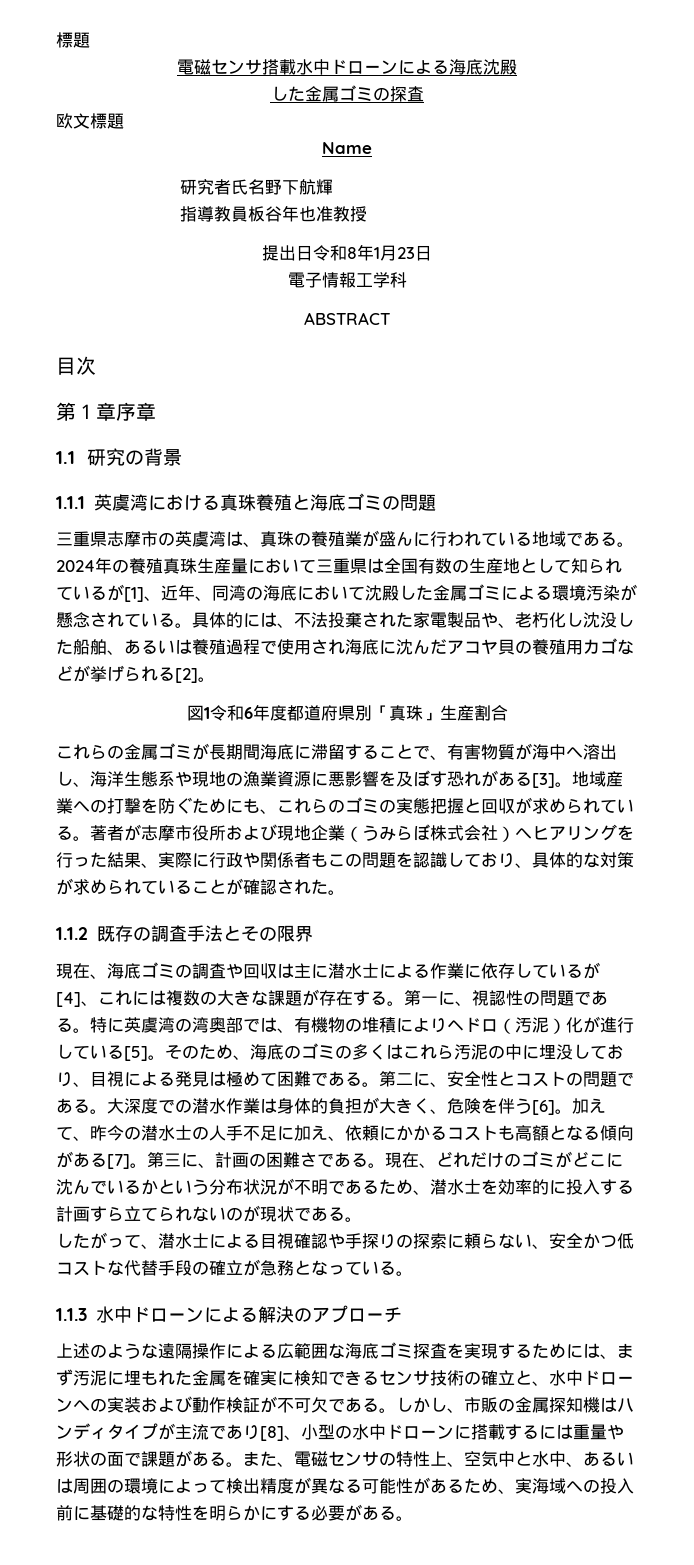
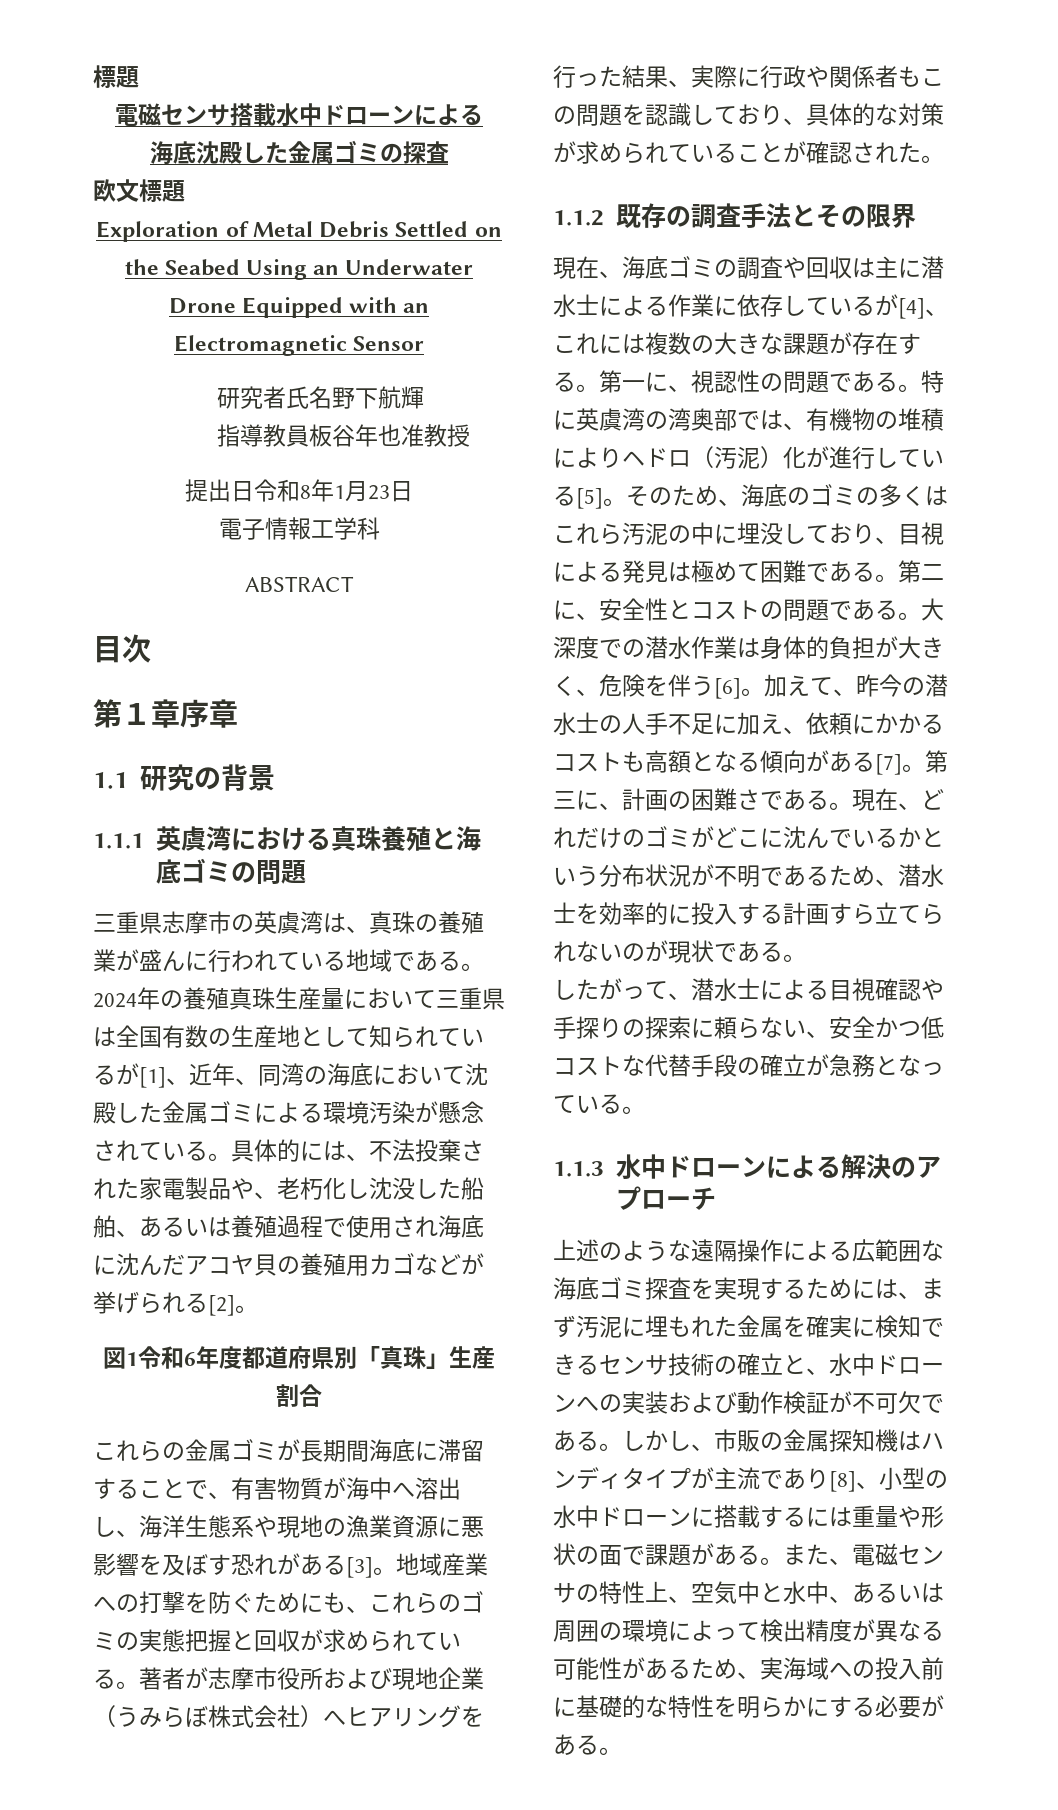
- 電磁センサ搭載水中ドローンによる海底沈殿
- した金属ゴミの探査
+ 電磁センサ搭載水中ドローンによる
+ 海底沈殿した金属ゴミの探査
- Name
+ Exploration of Metal Debris Settled on the Seabed Using an Underwater Drone Equipped with an Electromagnetic Sensor

